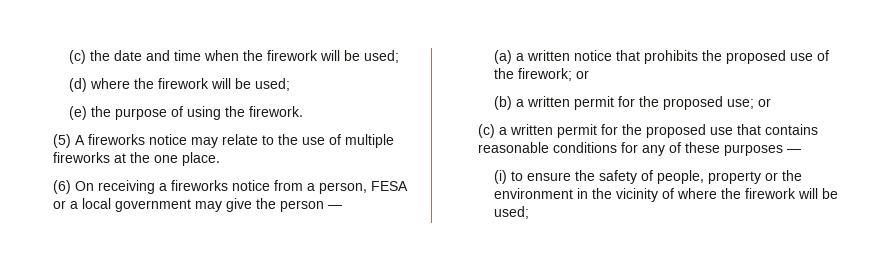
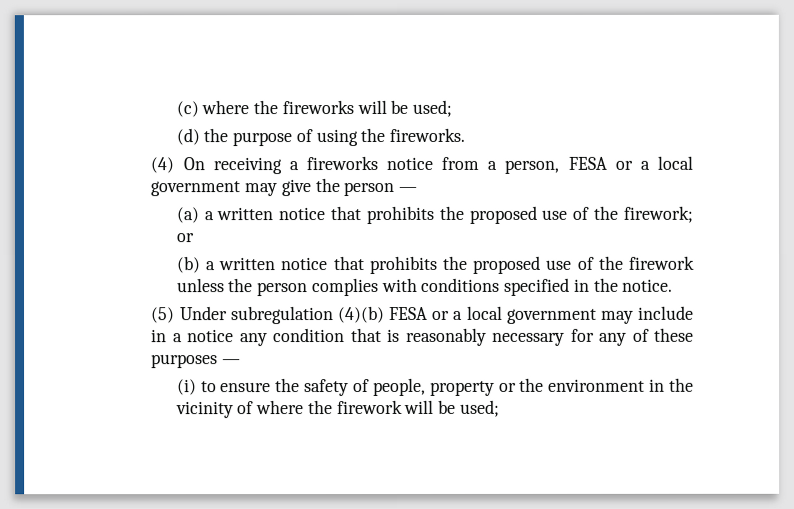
- (c) the date and time when the firework will be used;
- (d) where the firework will be used;
- (e) the purpose of using the firework.
- (5) A fireworks notice may relate to the use of multiple fireworks at the one place.
- (6) On receiving a fireworks notice from a person, FESA or a local government may give the person —
+ (c) where the fireworks will be used;
+ (d) the purpose of using the fireworks.
+ (4) On receiving a fireworks notice from a person, FESA or a local government may give the person —
- (b) a written permit for the proposed use; or
- (c) a written permit for the proposed use that contains reasonable conditions for any of these purposes —
+ (b) a written notice that prohibits the proposed use of the firework unless the person complies with conditions specified in the notice.
+ (5) Under subregulation (4)(b) FESA or a local government may include in a notice any condition that is reasonably necessary for any of these purposes —

